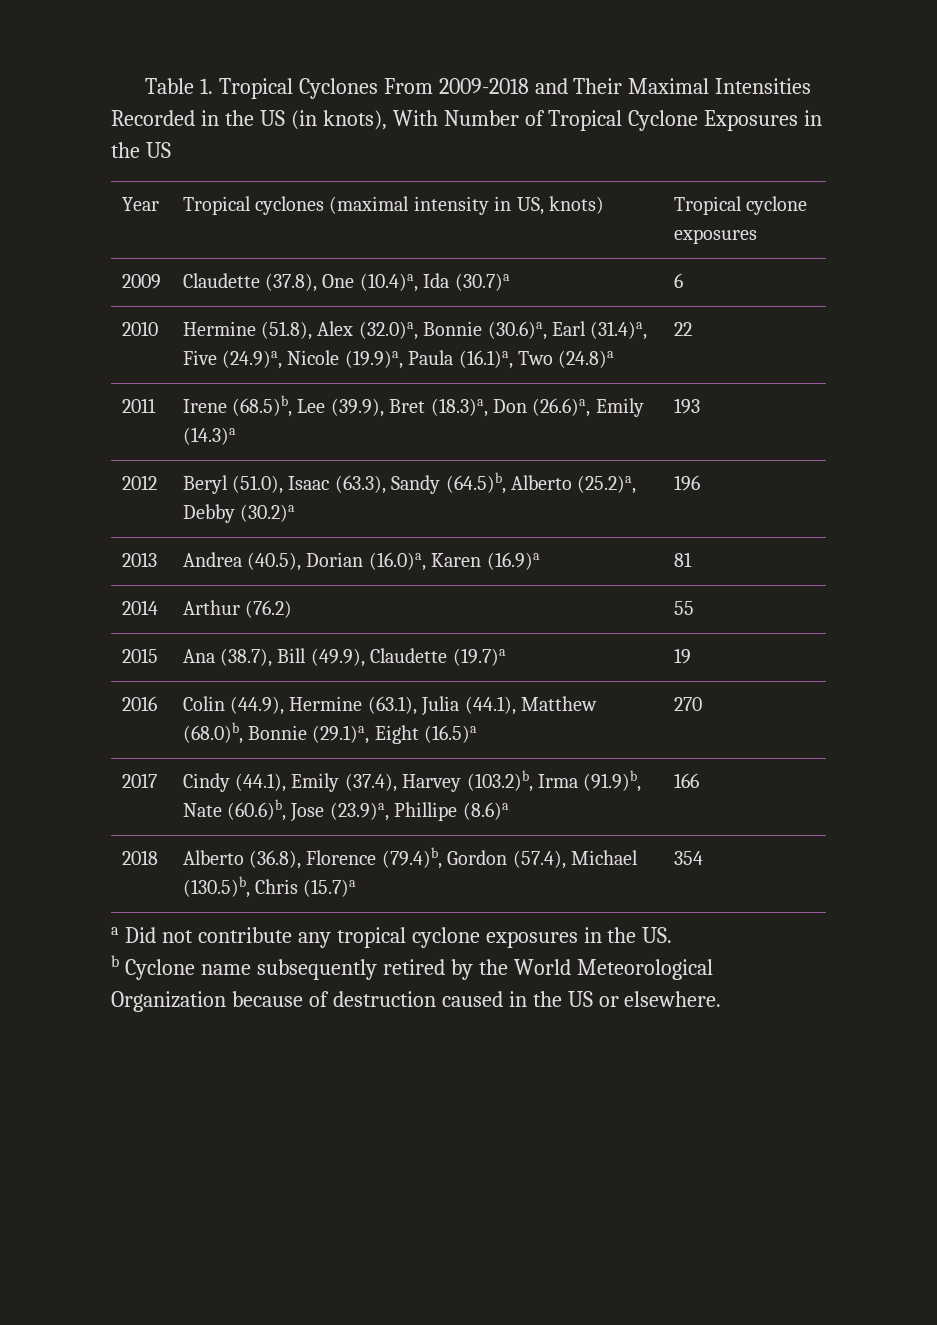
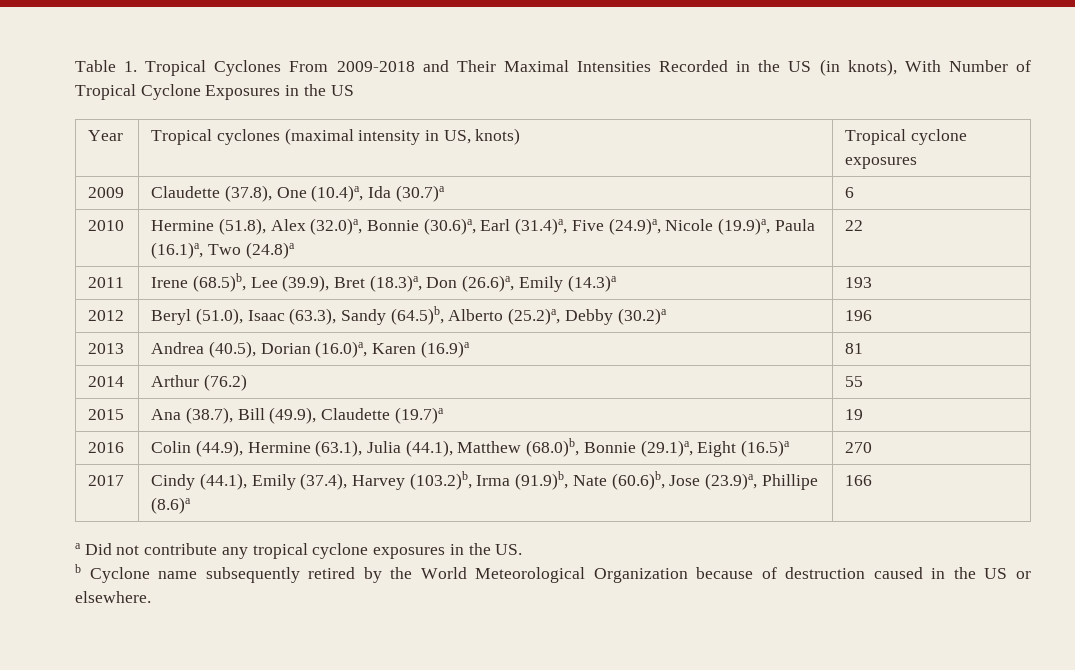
- 2018 | Alberto (36.8), Florence (79.4)b, Gordon (57.4), Michael (130.5)b, Chris (15.7)a | 354

